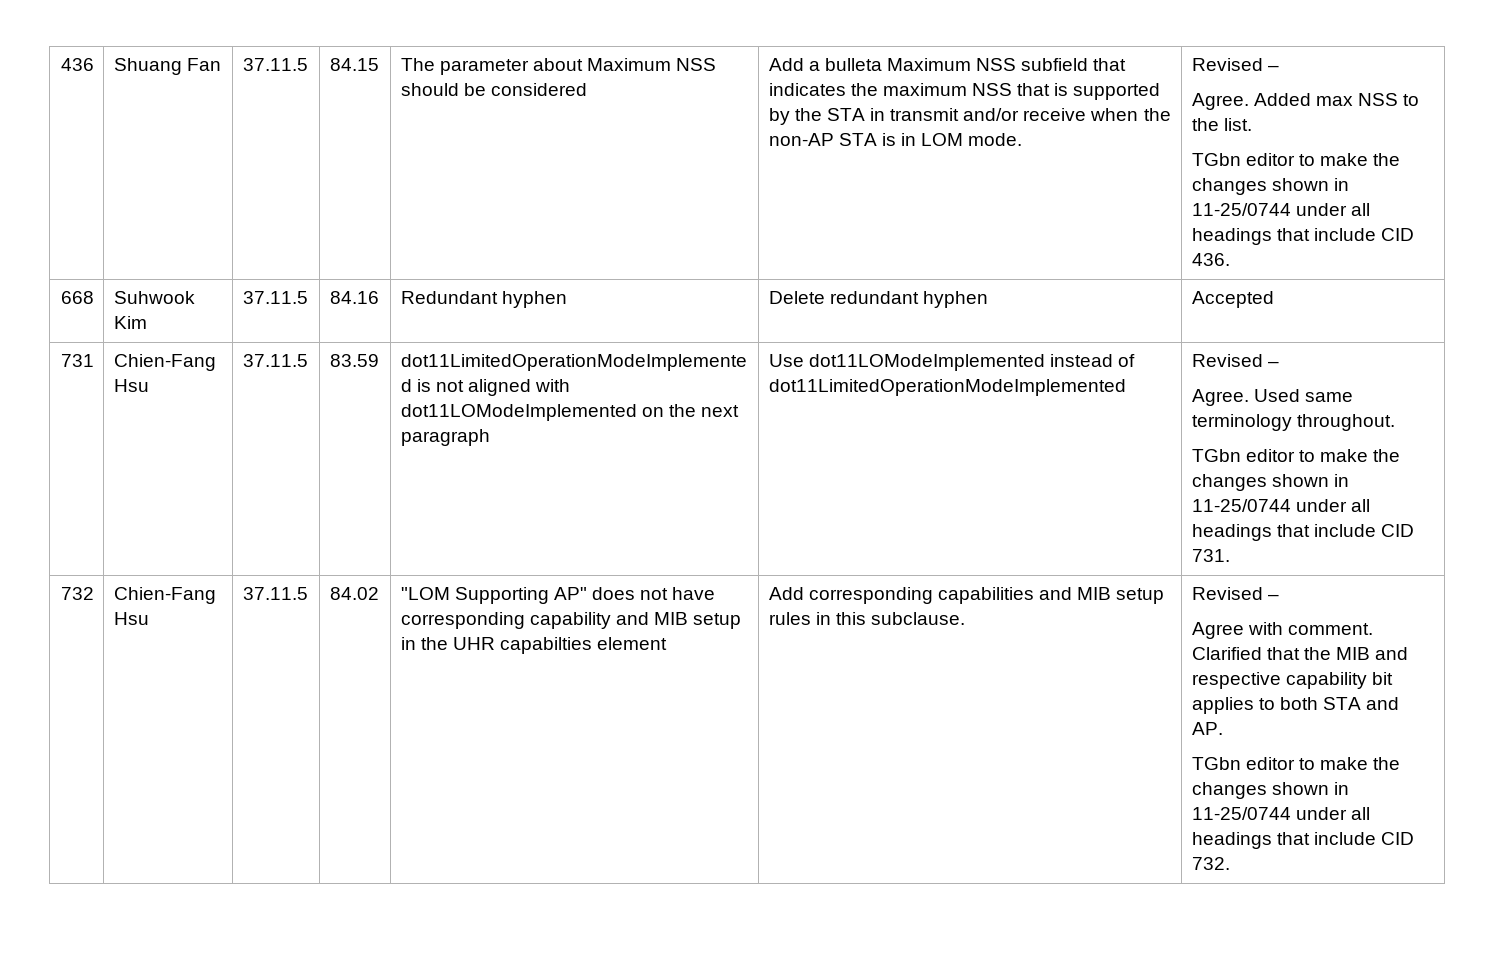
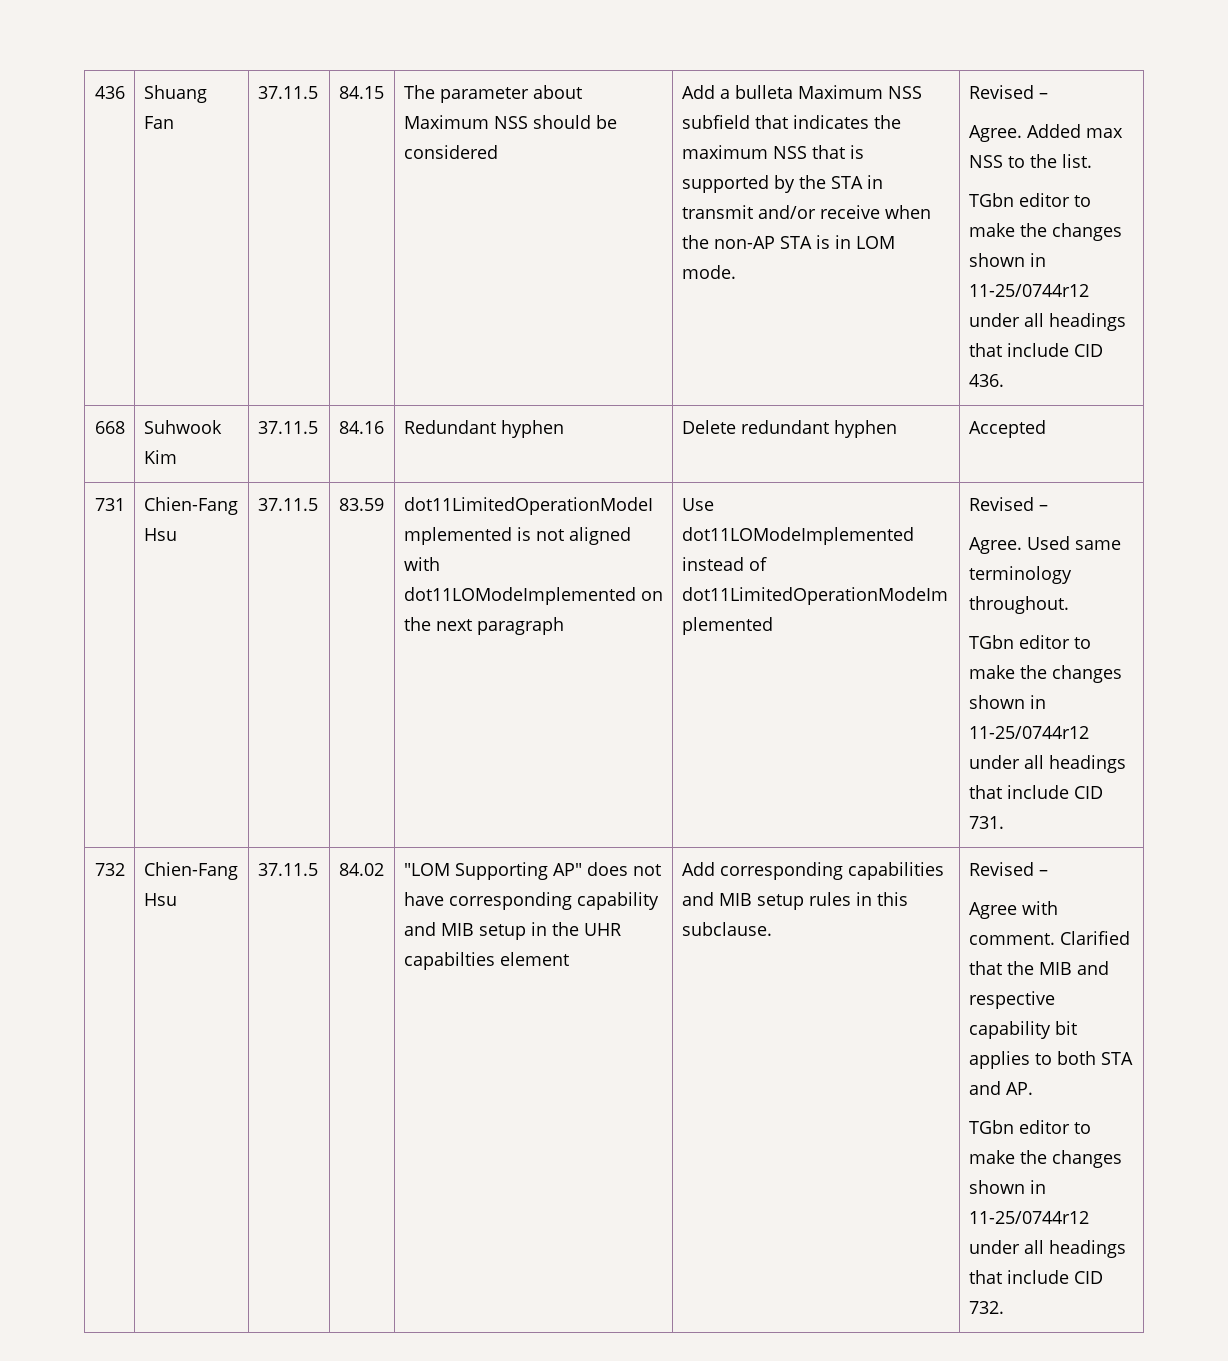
- TGbn editor to make the changes shown in 11-25/0744 under all headings that include CID 436.
+ TGbn editor to make the changes shown in 11-25/0744r12 under all headings that include CID 436.
- TGbn editor to make the changes shown in 11-25/0744 under all headings that include CID 731.
+ TGbn editor to make the changes shown in 11-25/0744r12 under all headings that include CID 731.
- TGbn editor to make the changes shown in 11-25/0744 under all headings that include CID 732.
+ TGbn editor to make the changes shown in 11-25/0744r12 under all headings that include CID 732.

